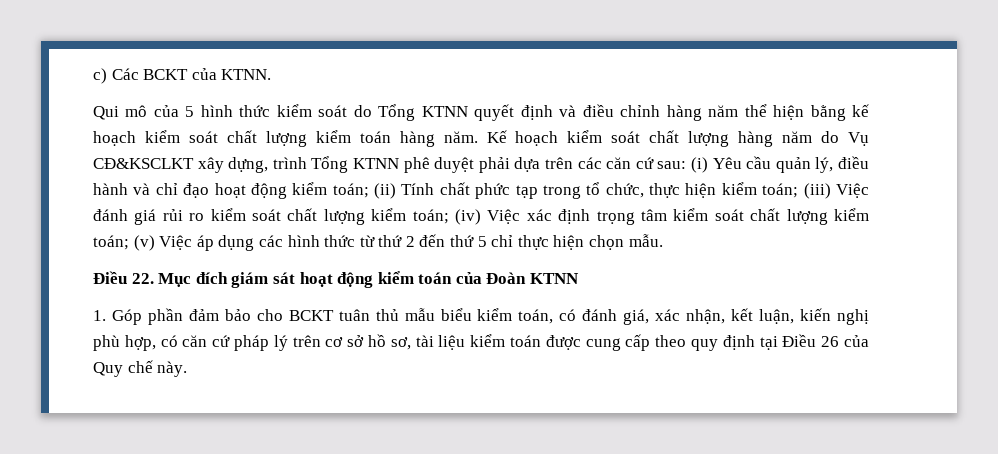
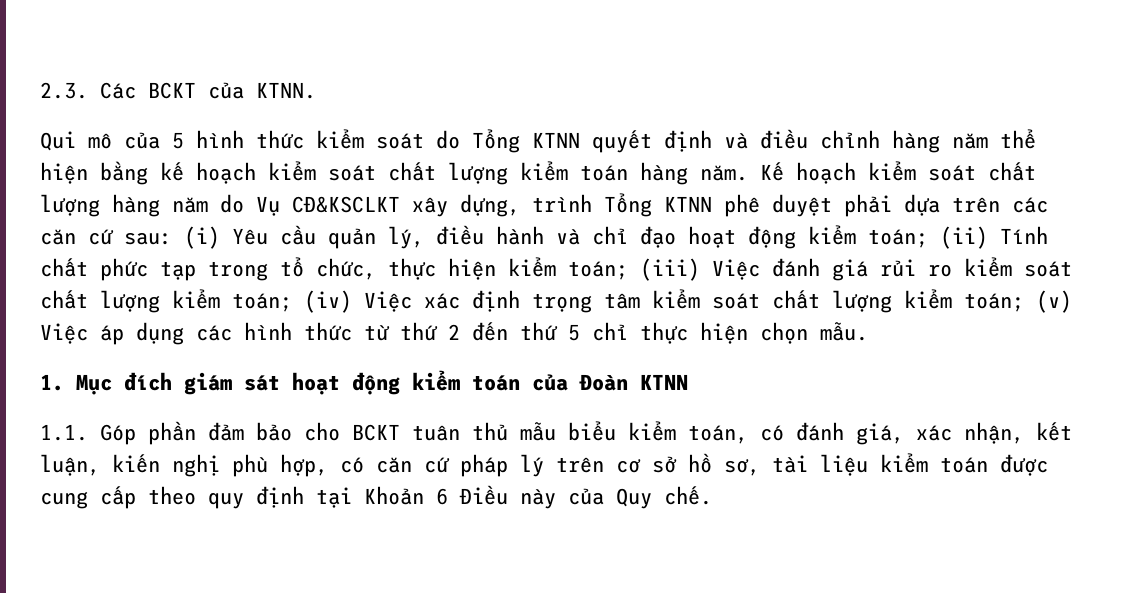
- c) Các BCKT của KTNN.
+ 2.3. Các BCKT của KTNN.
- Điều 22. Mục đích giám sát hoạt động kiểm toán của Đoàn KTNN
+ 1. Mục đích giám sát hoạt động kiểm toán của Đoàn KTNN
- 1. Góp phần đảm bảo cho BCKT tuân thủ mẫu biểu kiểm toán, có đánh giá, xác nhận, kết luận, kiến nghị phù hợp, có căn cứ pháp lý trên cơ sở hồ sơ, tài liệu kiểm toán được cung cấp theo quy định tại Điều 26 của Quy chế này.
+ 1.1. Góp phần đảm bảo cho BCKT tuân thủ mẫu biểu kiểm toán, có đánh giá, xác nhận, kết luận, kiến nghị phù hợp, có căn cứ pháp lý trên cơ sở hồ sơ, tài liệu kiểm toán được cung cấp theo quy định tại Khoản 6 Điều này của Quy chế.

